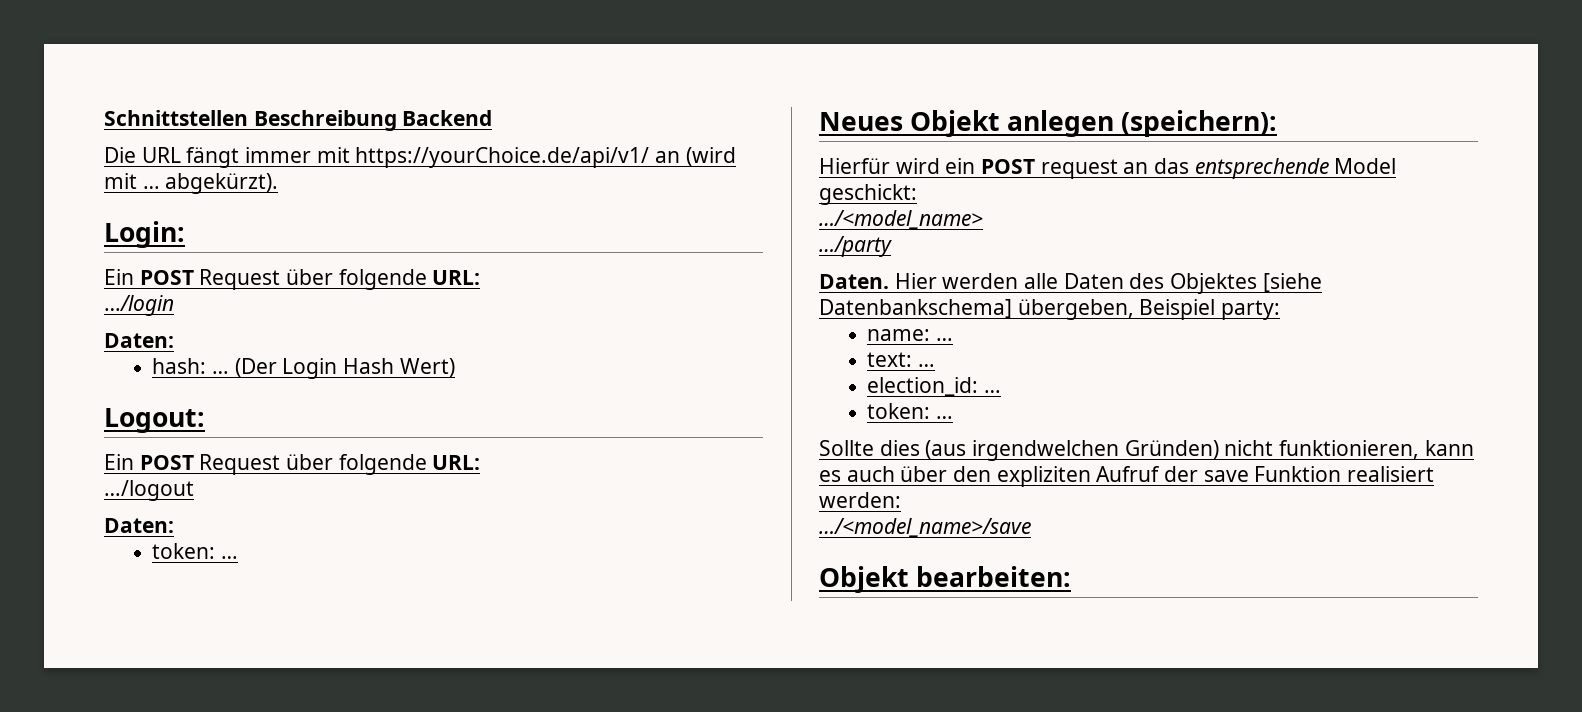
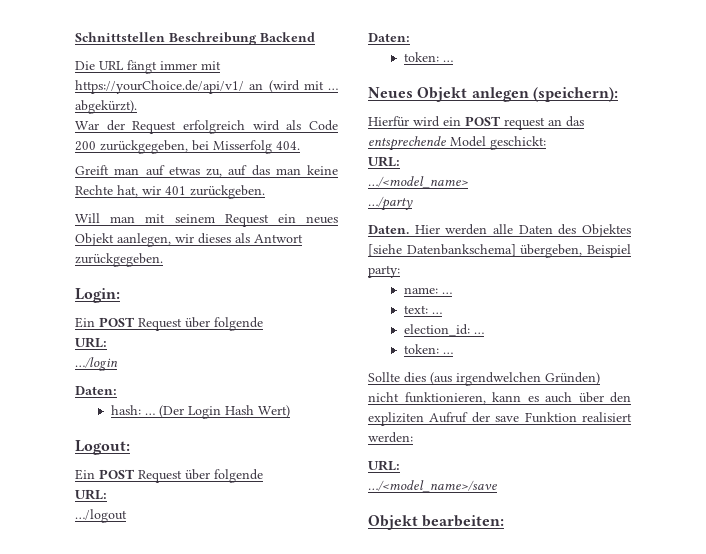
+ War der Request erfolgreich wird als Code 200 zurückgegeben, bei Misserfolg 404.
+ Greift man auf etwas zu, auf das man keine Rechte hat, wir 401 zurückgeben.
+ Will man mit seinem Request ein neues Objekt aanlegen, wir dieses als Antwort zurückgegeben.
  Login:
- Ein POST Request über folgende URL:
+ Ein POST Request über folgende
+ URL:
  Logout:
- Ein POST Request über folgende URL:
+ Ein POST Request über folgende
+ URL:
  Hierfür wird ein POST request an das entsprechende Model geschickt:
+ URL:
  Sollte dies (aus irgendwelchen Gründen) nicht funktionieren, kann es auch über den expliziten Aufruf der save Funktion realisiert werden:
+ URL:

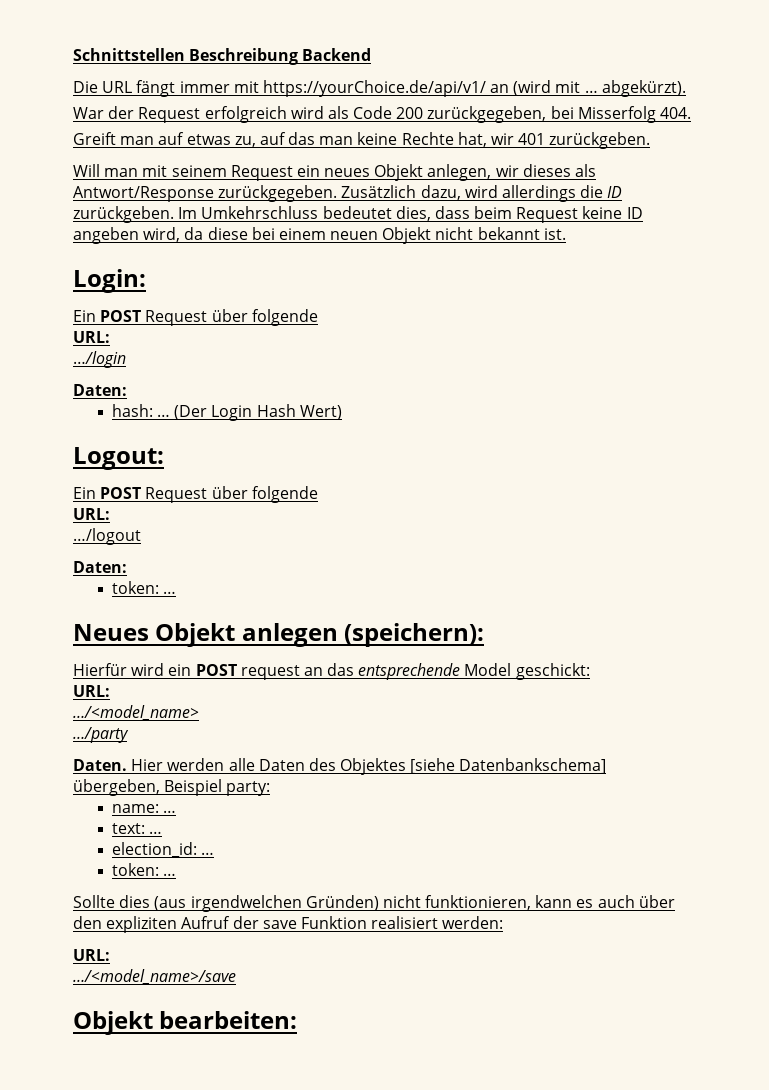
- Will man mit seinem Request ein neues Objekt aanlegen, wir dieses als Antwort zurückgegeben.
+ Will man mit seinem Request ein neues Objekt anlegen, wir dieses als Antwort/Response zurückgegeben. Zusätzlich dazu, wird allerdings die ID zurückgeben. Im Umkehrschluss bedeutet dies, dass beim Request keine ID angeben wird, da diese bei einem neuen Objekt nicht bekannt ist.

